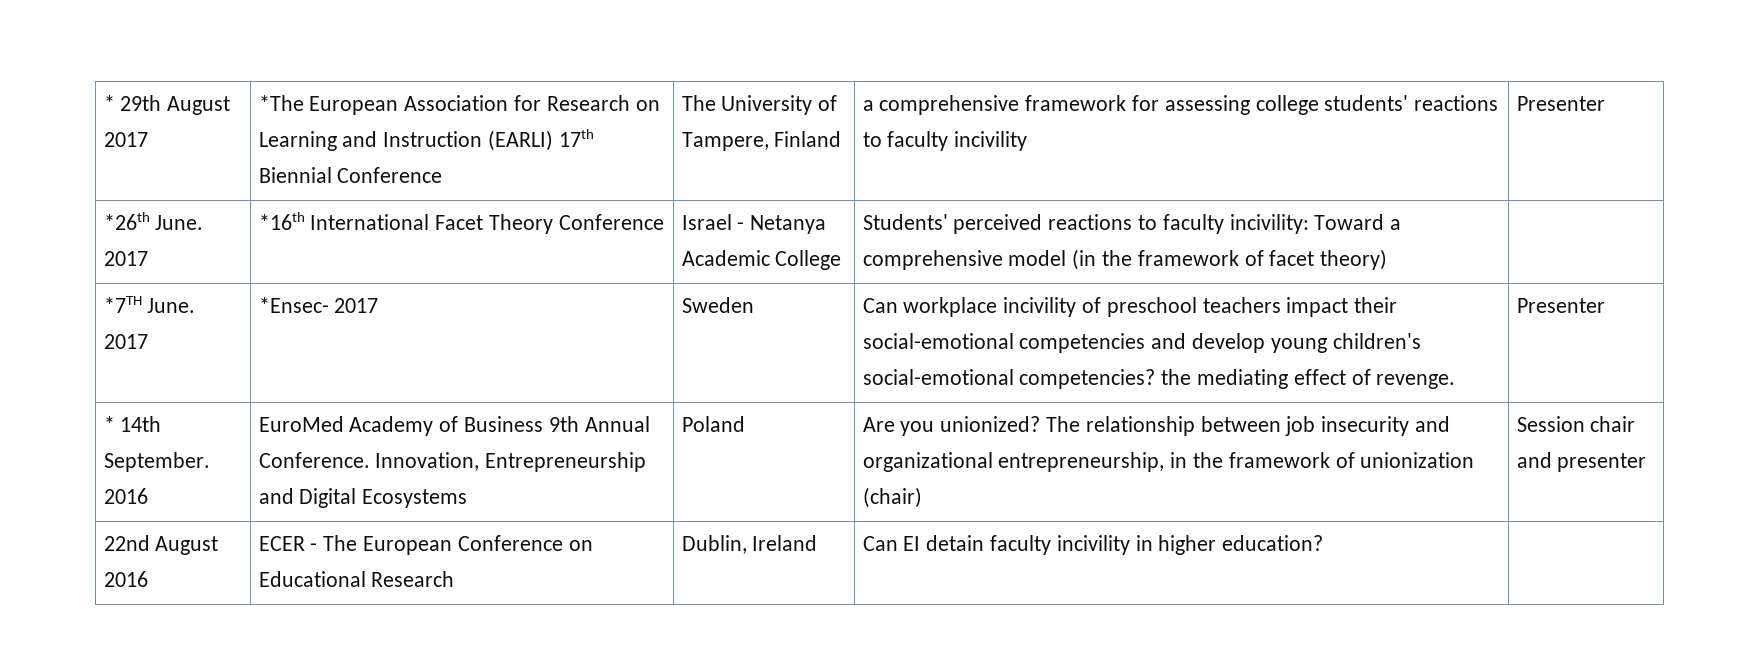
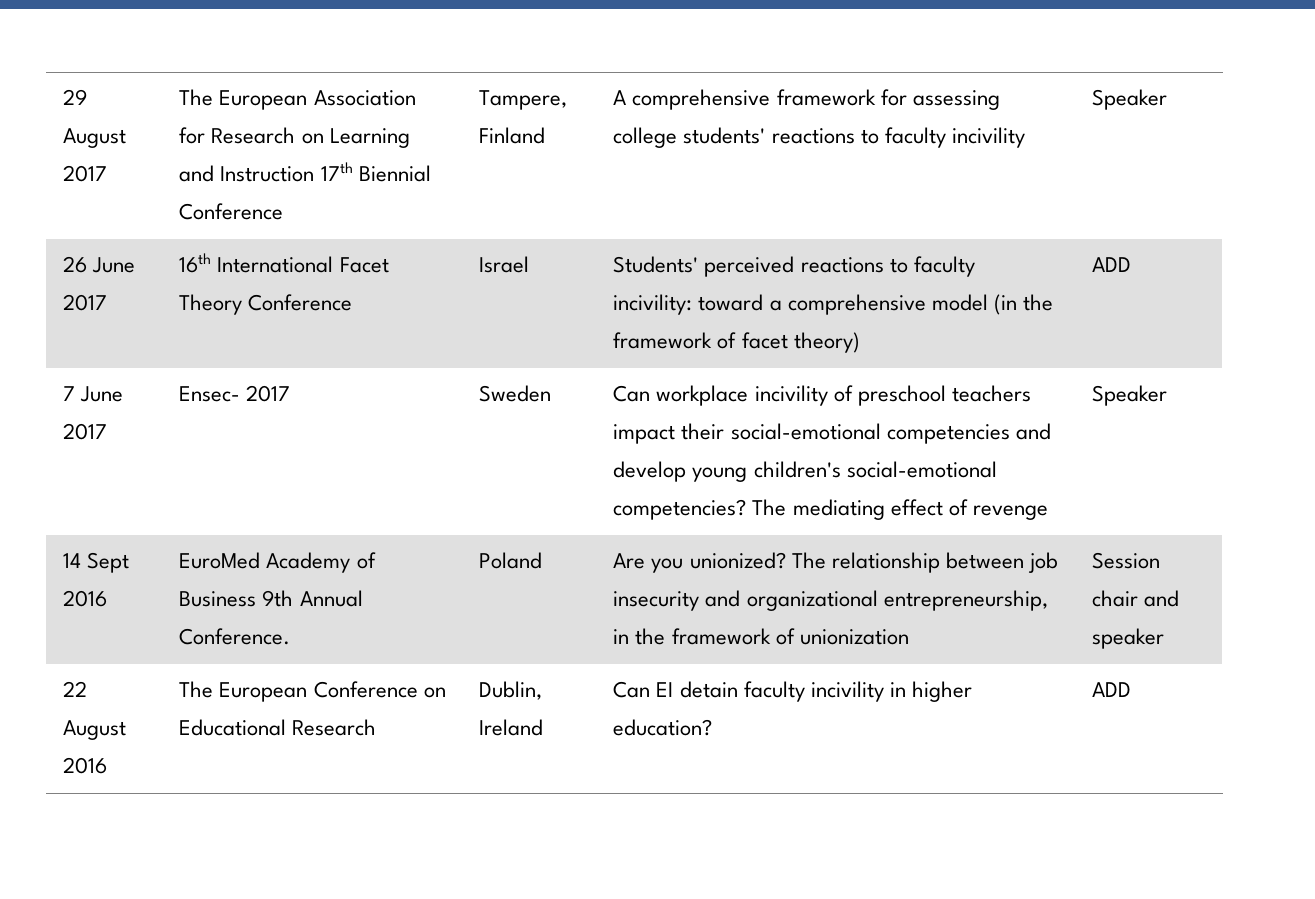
- * 29th August 2017 | *The European Association for Research on Learning and Instruction (EARLI) 17th Biennial Conference | The University of Tampere, Finland | a comprehensive framework for assessing college students' reactions to faculty incivility | Presenter
- *26th June. 2017 | *16th International Facet Theory Conference | Israel - Netanya Academic College | Students' perceived reactions to faculty incivility: Toward a comprehensive model (in the framework of facet theory) |
- *7TH June. 2017 | *Ensec- 2017 | Sweden | Can workplace incivility of preschool teachers impact their social-emotional competencies and develop young children's social-emotional competencies? the mediating effect of revenge. | Presenter
- * 14th September. 2016 | EuroMed Academy of Business 9th Annual Conference. Innovation, Entrepreneurship and Digital Ecosystems | Poland | Are you unionized? The relationship between job insecurity and organizational entrepreneurship, in the framework of unionization (chair) | Session chair and presenter
- 22nd August 2016 | ECER - The European Conference on Educational Research | Dublin, Ireland | Can EI detain faculty incivility in higher education? |
+ 29 August 2017 | The European Association for Research on Learning and Instruction 17th Biennial Conference | Tampere, Finland | A comprehensive framework for assessing college students' reactions to faculty incivility | Speaker
+ 26 June 2017 | 16th International Facet Theory Conference | Israel | Students' perceived reactions to faculty incivility: toward a comprehensive model (in the framework of facet theory) | ADD
+ 7 June 2017 | Ensec- 2017 | Sweden | Can workplace incivility of preschool teachers impact their social-emotional competencies and develop young children's social-emotional competencies? The mediating effect of revenge | Speaker
+ 14 Sept 2016 | EuroMed Academy of Business 9th Annual Conference. | Poland | Are you unionized? The relationship between job insecurity and organizational entrepreneurship, in the framework of unionization | Session chair and speaker
+ 22 August 2016 | The European Conference on Educational Research | Dublin, Ireland | Can EI detain faculty incivility in higher education? | ADD

